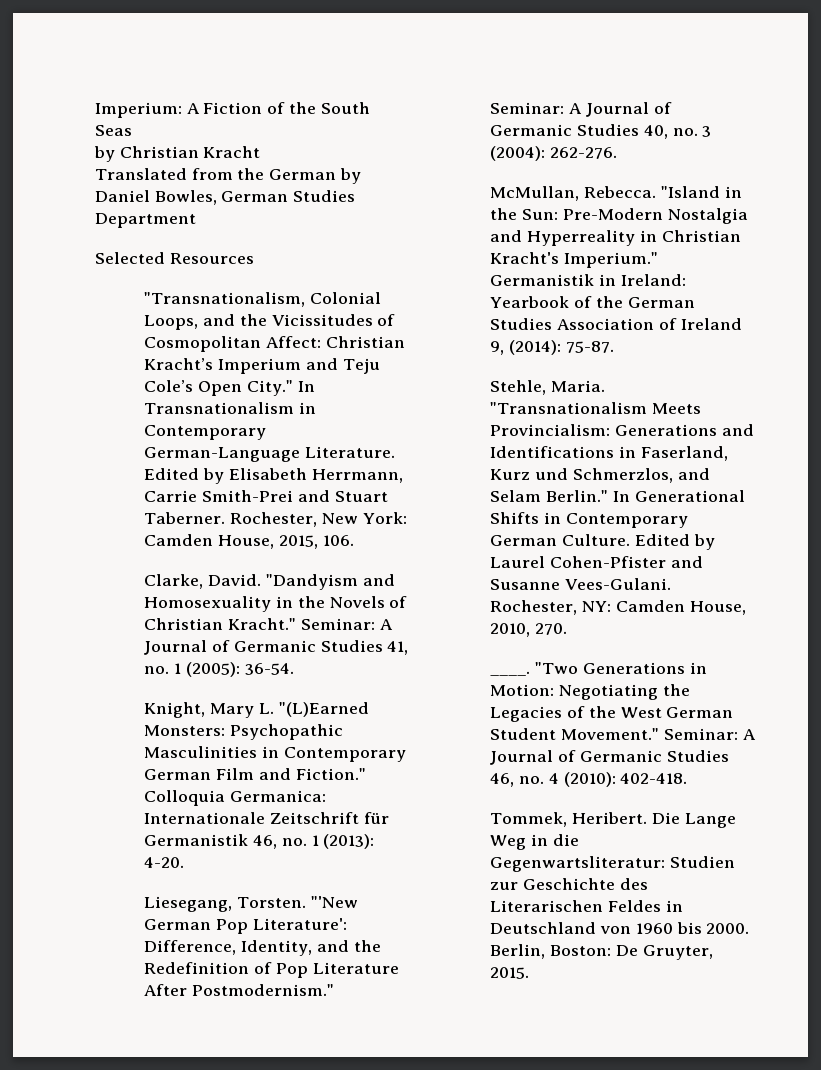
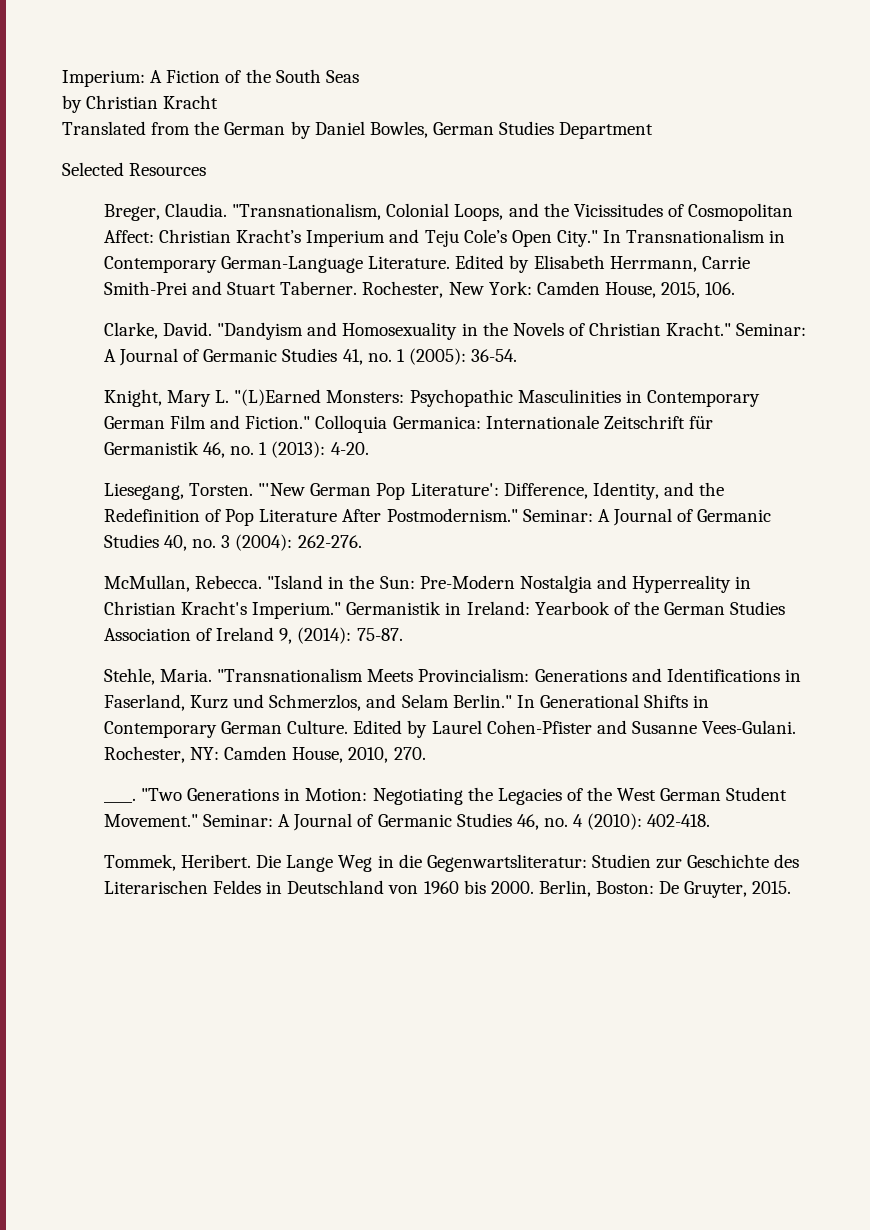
+ Breger, Claudia.

